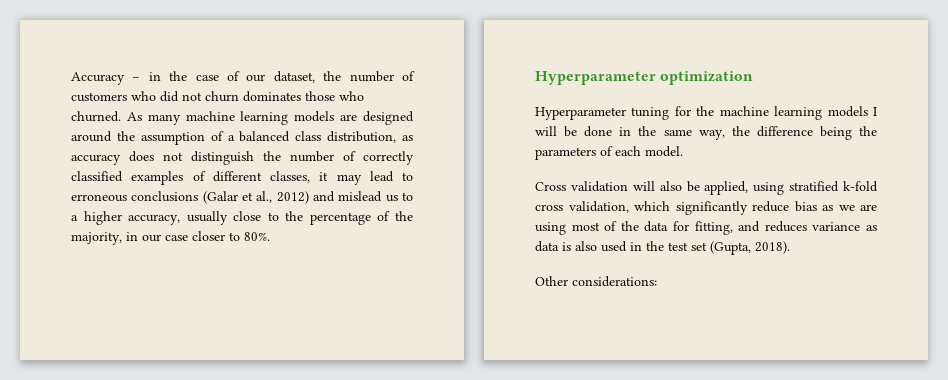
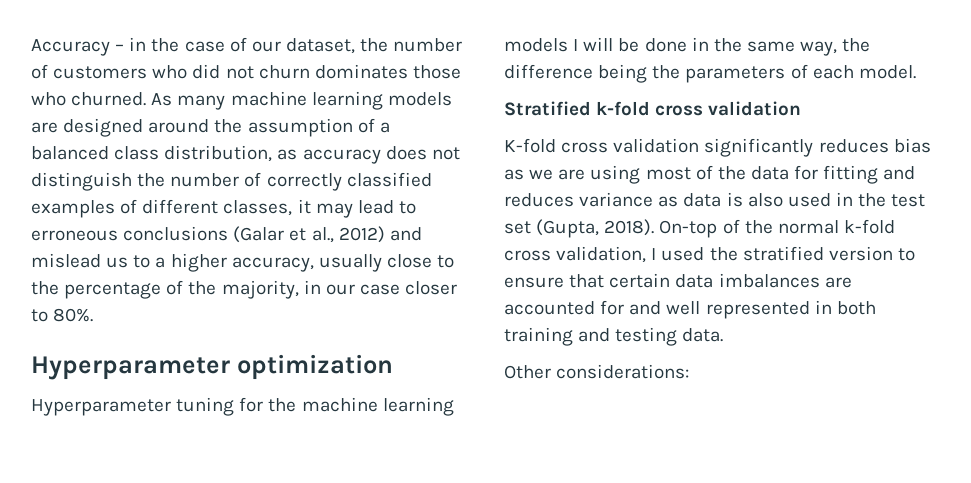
- Cross validation will also be applied, using stratified k-fold cross validation, which significantly reduce bias as we are using most of the data for fitting, and reduces variance as data is also used in the test set (Gupta, 2018).
+ Stratified k-fold cross validation
+ K-fold cross validation significantly reduces bias as we are using most of the data for fitting and reduces variance as data is also used in the test set (Gupta, 2018). On-top of the normal k-fold cross validation, I used the stratified version to ensure that certain data imbalances are accounted for and well represented in both training and testing data.

